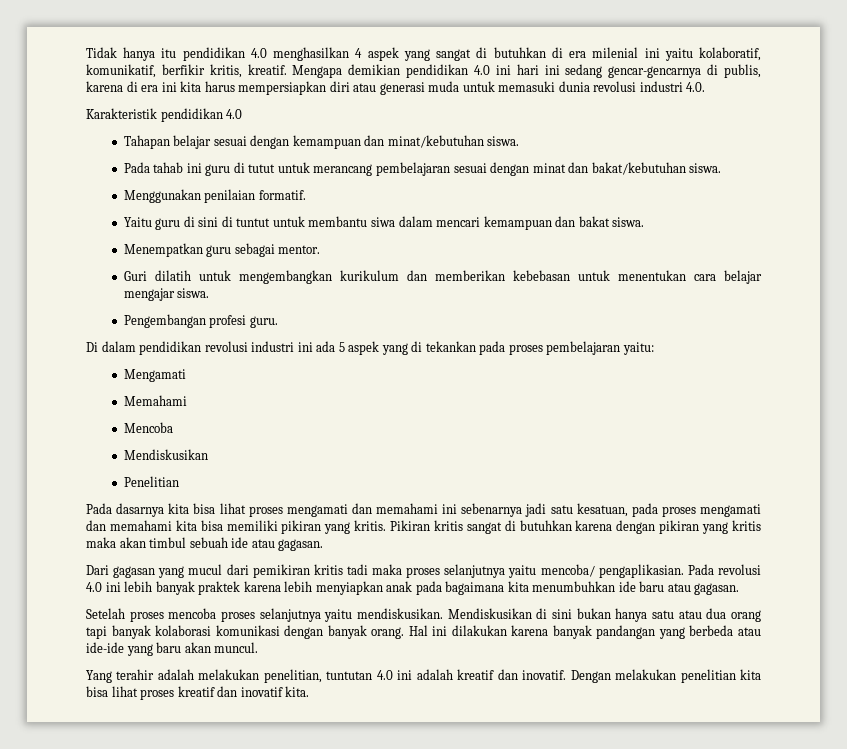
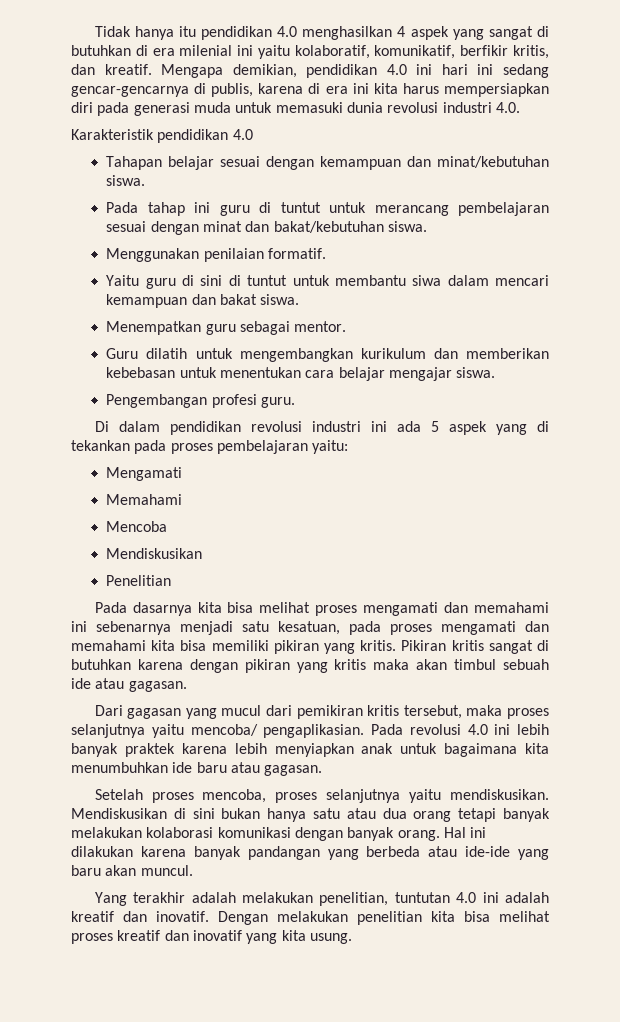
- Tidak hanya itu pendidikan 4.0 menghasilkan 4 aspek yang sangat di butuhkan di era milenial ini yaitu kolaboratif, komunikatif, berfikir kritis, kreatif.
+ Tidak hanya itu pendidikan 4.0 menghasilkan 4 aspek yang sangat di butuhkan di era milenial ini yaitu kolaboratif, komunikatif, berfikir kritis, dan kreatif.
- Mengapa demikian pendidikan 4.0 ini hari ini sedang gencar-gencarnya di publis, karena di era ini kita harus mempersiapkan diri atau generasi muda untuk memasuki dunia revolusi industri 4.0.
+ Mengapa demikian, pendidikan 4.0 ini hari ini sedang gencar-gencarnya di publis, karena di era ini kita harus mempersiapkan diri pada generasi muda untuk memasuki dunia revolusi industri 4.0.
- Pada tahab ini guru di tutut untuk merancang pembelajaran sesuai dengan minat dan bakat/kebutuhan siswa.
+ Pada tahap ini guru di tuntut untuk merancang pembelajaran sesuai dengan minat dan bakat/kebutuhan siswa.
- Guri dilatih untuk mengembangkan kurikulum dan memberikan kebebasan untuk menentukan cara belajar mengajar siswa.
+ Guru dilatih untuk mengembangkan kurikulum dan memberikan kebebasan untuk menentukan cara belajar mengajar siswa.
- Pada dasarnya kita bisa lihat proses mengamati dan memahami ini sebenarnya jadi satu kesatuan, pada proses mengamati dan memahami kita bisa memiliki pikiran yang kritis.
+ Pada dasarnya kita bisa melihat proses mengamati dan memahami ini sebenarnya menjadi satu kesatuan, pada proses mengamati dan memahami kita bisa memiliki pikiran yang kritis.
- Dari gagasan yang mucul dari pemikiran kritis tadi maka proses selanjutnya yaitu mencoba/ pengaplikasian.
+ Dari gagasan yang mucul dari pemikiran kritis tersebut, maka proses selanjutnya yaitu mencoba/ pengaplikasian.
- Pada revolusi 4.0 ini lebih banyak praktek karena lebih menyiapkan anak pada bagaimana kita menumbuhkan ide baru atau gagasan.
+ Pada revolusi 4.0 ini lebih banyak praktek karena lebih menyiapkan anak untuk bagaimana kita menumbuhkan ide baru atau gagasan.
- Setelah proses mencoba proses selanjutnya yaitu mendiskusikan.
+ Setelah proses mencoba, proses selanjutnya yaitu mendiskusikan.
- Mendiskusikan di sini bukan hanya satu atau dua orang tapi banyak kolaborasi komunikasi dengan banyak orang.
+ Mendiskusikan di sini bukan hanya satu atau dua orang tetapi banyak melakukan kolaborasi komunikasi dengan banyak orang.
- Yang terahir adalah melakukan penelitian, tuntutan 4.0 ini adalah kreatif dan inovatif.
+ Yang terakhir adalah melakukan penelitian, tuntutan 4.0 ini adalah kreatif dan inovatif.
- Dengan melakukan penelitian kita bisa lihat proses kreatif dan inovatif kita.
+ Dengan melakukan penelitian kita bisa melihat proses kreatif dan inovatif yang kita usung.

